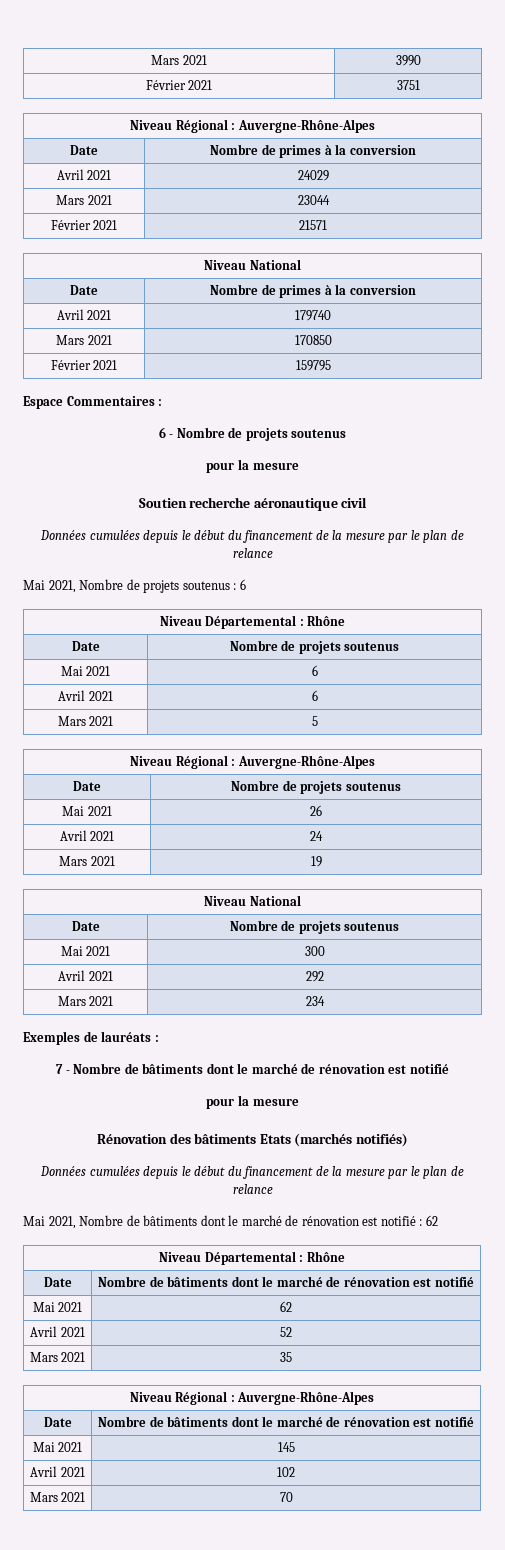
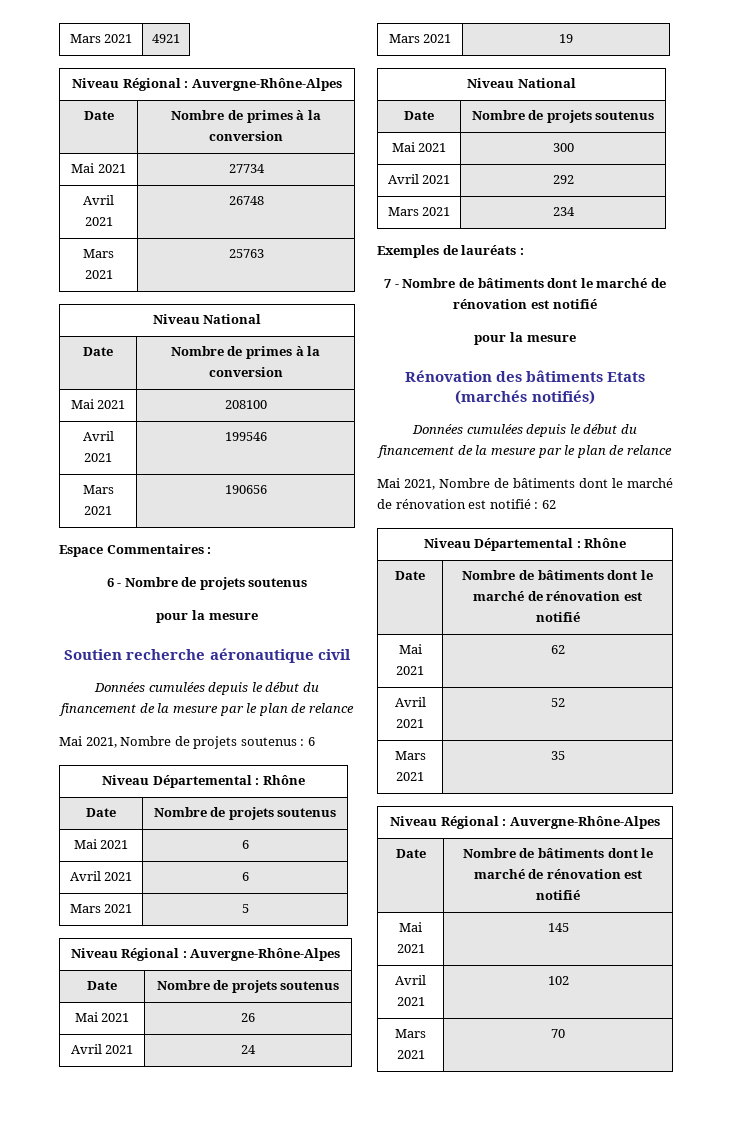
- Mars 2021 | 3990
- Février 2021 | 3751
+ Mars 2021 | 4921
- Avril 2021 | 24029
- Mars 2021 | 23044
- Février 2021 | 21571
+ Mai 2021 | 27734
+ Avril 2021 | 26748
+ Mars 2021 | 25763
- Avril 2021 | 179740
- Mars 2021 | 170850
- Février 2021 | 159795
+ Mai 2021 | 208100
+ Avril 2021 | 199546
+ Mars 2021 | 190656

